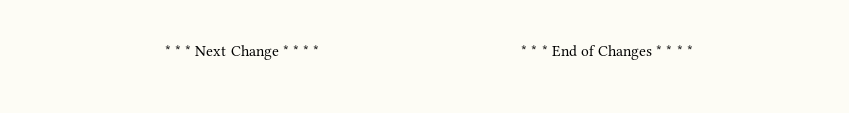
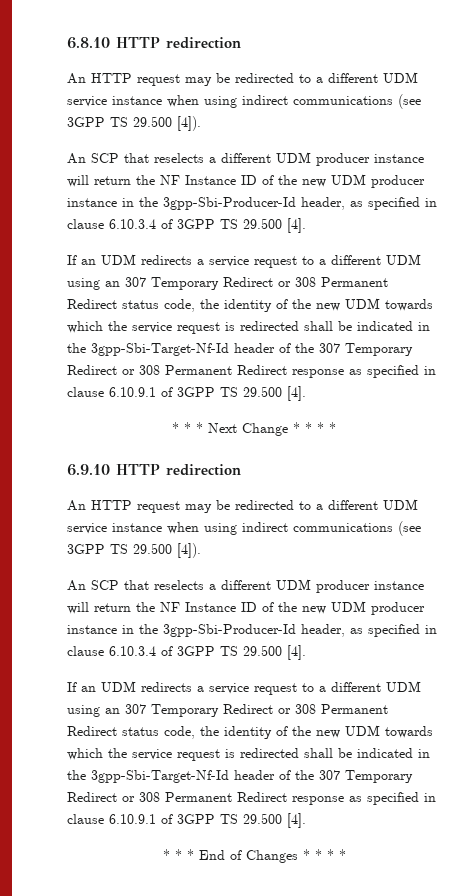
+ 6.8.10 HTTP redirection
+ An HTTP request may be redirected to a different UDM service instance when using indirect communications (see 3GPP TS 29.500 [4]).
+ An SCP that reselects a different UDM producer instance will return the NF Instance ID of the new UDM producer instance in the 3gpp-Sbi-Producer-Id header, as specified in clause 6.10.3.4 of 3GPP TS 29.500 [4].
+ If an UDM redirects a service request to a different UDM using an 307 Temporary Redirect or 308 Permanent Redirect status code, the identity of the new UDM towards which the service request is redirected shall be indicated in the 3gpp-Sbi-Target-Nf-Id header of the 307 Temporary Redirect or 308 Permanent Redirect response as specified in clause 6.10.9.1 of 3GPP TS 29.500 [4].
+ 6.9.10 HTTP redirection
+ An HTTP request may be redirected to a different UDM service instance when using indirect communications (see 3GPP TS 29.500 [4]).
+ An SCP that reselects a different UDM producer instance will return the NF Instance ID of the new UDM producer instance in the 3gpp-Sbi-Producer-Id header, as specified in clause 6.10.3.4 of 3GPP TS 29.500 [4].
+ If an UDM redirects a service request to a different UDM using an 307 Temporary Redirect or 308 Permanent Redirect status code, the identity of the new UDM towards which the service request is redirected shall be indicated in the 3gpp-Sbi-Target-Nf-Id header of the 307 Temporary Redirect or 308 Permanent Redirect response as specified in clause 6.10.9.1 of 3GPP TS 29.500 [4].

